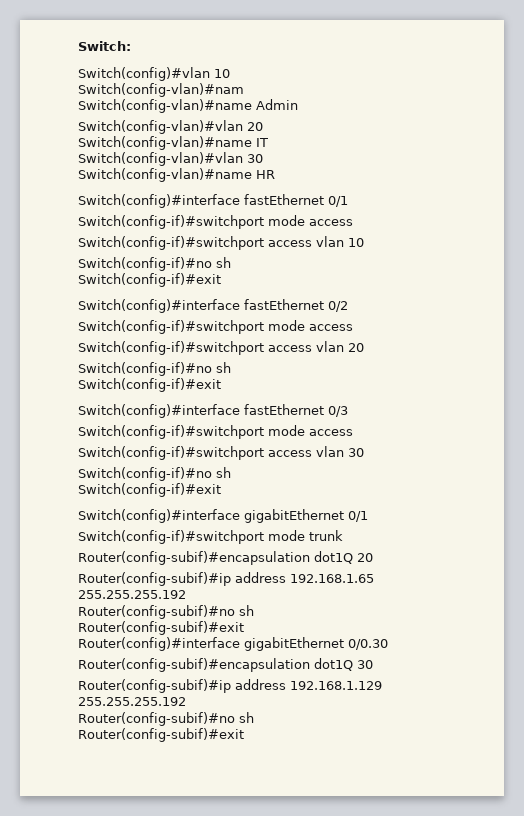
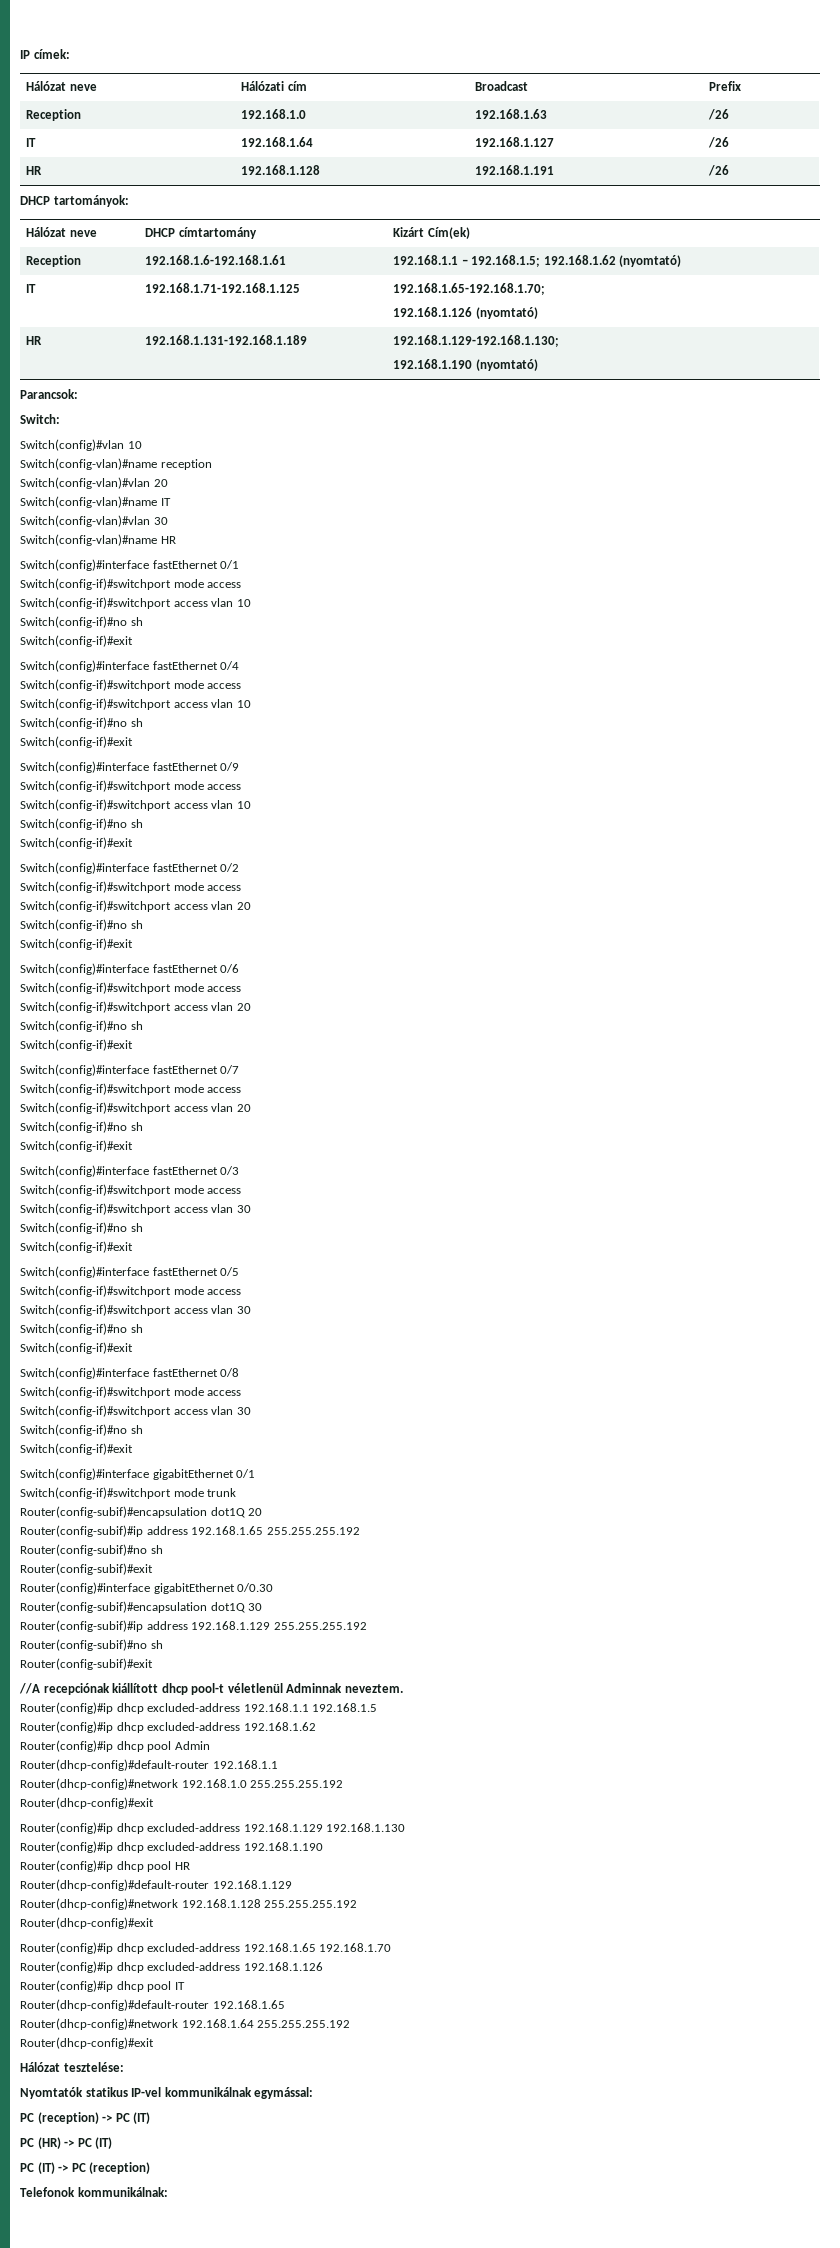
+ IP címek:
+ Hálózat neve | Hálózati cím | Broadcast | Prefix
+ Reception | 192.168.1.0 | 192.168.1.63 | /26
+ IT | 192.168.1.64 | 192.168.1.127 | /26
+ HR | 192.168.1.128 | 192.168.1.191 | /26
+ DHCP tartományok:
+ Hálózat neve | DHCP címtartomány | Kizárt Cím(ek)
+ Reception | 192.168.1.6-192.168.1.61 | 192.168.1.1 – 192.168.1.5; 192.168.1.62 (nyomtató)
+ IT | 192.168.1.71-192.168.1.125 | 192.168.1.65-192.168.1.70;
+ 192.168.1.126 (nyomtató)
+ HR | 192.168.1.131-192.168.1.189 | 192.168.1.129-192.168.1.130;
+ 192.168.1.190 (nyomtató)
+ Parancsok:
- Switch(config-vlan)#nam
- Switch(config-vlan)#name Admin
+ Switch(config-vlan)#name reception
+ Switch(config)#interface fastEthernet 0/4
+ Switch(config-if)#switchport mode access
+ Switch(config-if)#switchport access vlan 10
+ Switch(config-if)#no sh
+ Switch(config-if)#exit
+ Switch(config)#interface fastEthernet 0/9
+ Switch(config-if)#switchport mode access
+ Switch(config-if)#switchport access vlan 10
+ Switch(config-if)#no sh
+ Switch(config-if)#exit
+ Switch(config)#interface fastEthernet 0/6
+ Switch(config-if)#switchport mode access
+ Switch(config-if)#switchport access vlan 20
+ Switch(config-if)#no sh
+ Switch(config-if)#exit
+ Switch(config)#interface fastEthernet 0/7
+ Switch(config-if)#switchport mode access
+ Switch(config-if)#switchport access vlan 20
+ Switch(config-if)#no sh
+ Switch(config-if)#exit
+ Switch(config)#interface fastEthernet 0/5
+ Switch(config-if)#switchport mode access
+ Switch(config-if)#switchport access vlan 30
+ Switch(config-if)#no sh
+ Switch(config-if)#exit
+ Switch(config)#interface fastEthernet 0/8
+ Switch(config-if)#switchport mode access
+ Switch(config-if)#switchport access vlan 30
+ Switch(config-if)#no sh
+ Switch(config-if)#exit
+ //A recepciónak kiállított dhcp pool-t véletlenül Adminnak neveztem.
+ Router(config)#ip dhcp excluded-address 192.168.1.1 192.168.1.5
+ Router(config)#ip dhcp excluded-address 192.168.1.62
+ Router(config)#ip dhcp pool Admin
+ Router(dhcp-config)#default-router 192.168.1.1
+ Router(dhcp-config)#network 192.168.1.0 255.255.255.192
+ Router(dhcp-config)#exit
+ Router(config)#ip dhcp excluded-address 192.168.1.129 192.168.1.130
+ Router(config)#ip dhcp excluded-address 192.168.1.190
+ Router(config)#ip dhcp pool HR
+ Router(dhcp-config)#default-router 192.168.1.129
+ Router(dhcp-config)#network 192.168.1.128 255.255.255.192
+ Router(dhcp-config)#exit
+ Router(config)#ip dhcp excluded-address 192.168.1.65 192.168.1.70
+ Router(config)#ip dhcp excluded-address 192.168.1.126
+ Router(config)#ip dhcp pool IT
+ Router(dhcp-config)#default-router 192.168.1.65
+ Router(dhcp-config)#network 192.168.1.64 255.255.255.192
+ Router(dhcp-config)#exit
+ Hálózat tesztelése:
+ Nyomtatók statikus IP-vel kommunikálnak egymással:
+ PC (reception) -> PC (IT)
+ PC (HR) -> PC (IT)
+ PC (IT) -> PC (reception)
+ Telefonok kommunikálnak:

